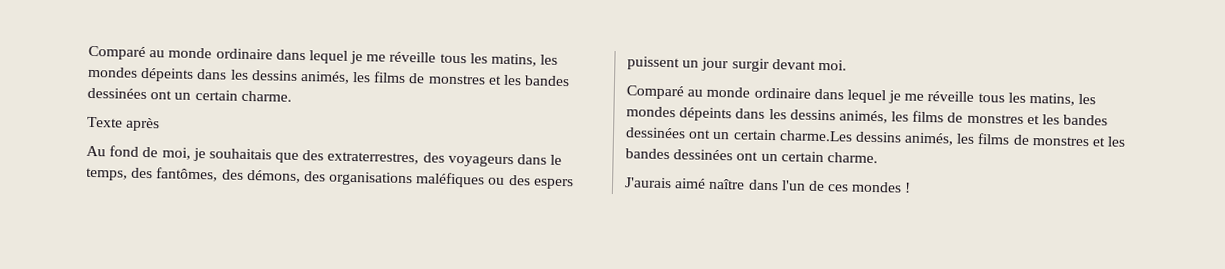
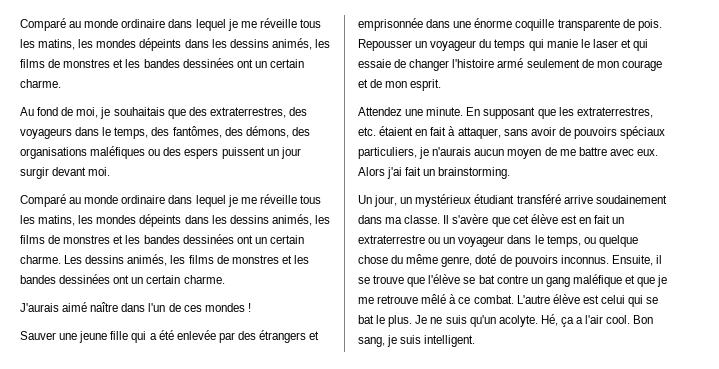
- Texte après
- Comparé au monde ordinaire dans lequel je me réveille tous les matins, les mondes dépeints dans les dessins animés, les films de monstres et les bandes dessinées ont un certain charme.Les dessins animés, les films de monstres et les bandes dessinées ont un certain charme.
+ Comparé au monde ordinaire dans lequel je me réveille tous les matins, les mondes dépeints dans les dessins animés, les films de monstres et les bandes dessinées ont un certain charme. Les dessins animés, les films de monstres et les bandes dessinées ont un certain charme.
+ Sauver une jeune fille qui a été enlevée par des étrangers et emprisonnée dans une énorme coquille transparente de pois. Repousser un voyageur du temps qui manie le laser et qui essaie de changer l'histoire armé seulement de mon courage et de mon esprit.
+ Attendez une minute. En supposant que les extraterrestres, etc. étaient en fait à attaquer, sans avoir de pouvoirs spéciaux particuliers, je n'aurais aucun moyen de me battre avec eux. Alors j'ai fait un brainstorming.
+ Un jour, un mystérieux étudiant transféré arrive soudainement dans ma classe. Il s'avère que cet élève est en fait un extraterrestre ou un voyageur dans le temps, ou quelque chose du même genre, doté de pouvoirs inconnus. Ensuite, il se trouve que l'élève se bat contre un gang maléfique et que je me retrouve mêlé à ce combat. L'autre élève est celui qui se bat le plus. Je ne suis qu'un acolyte. Hé, ça a l'air cool. Bon sang, je suis intelligent.

